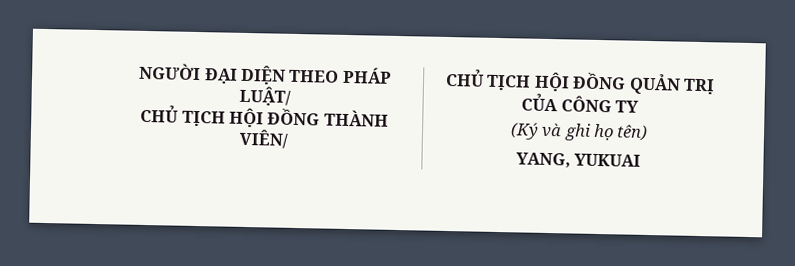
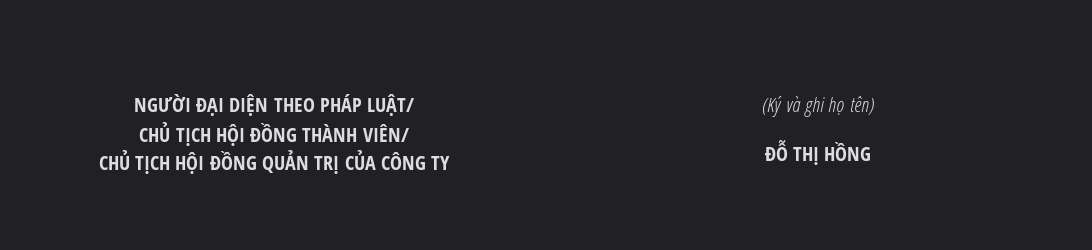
- YANG, YUKUAI
+ ĐỖ THỊ HỒNG

